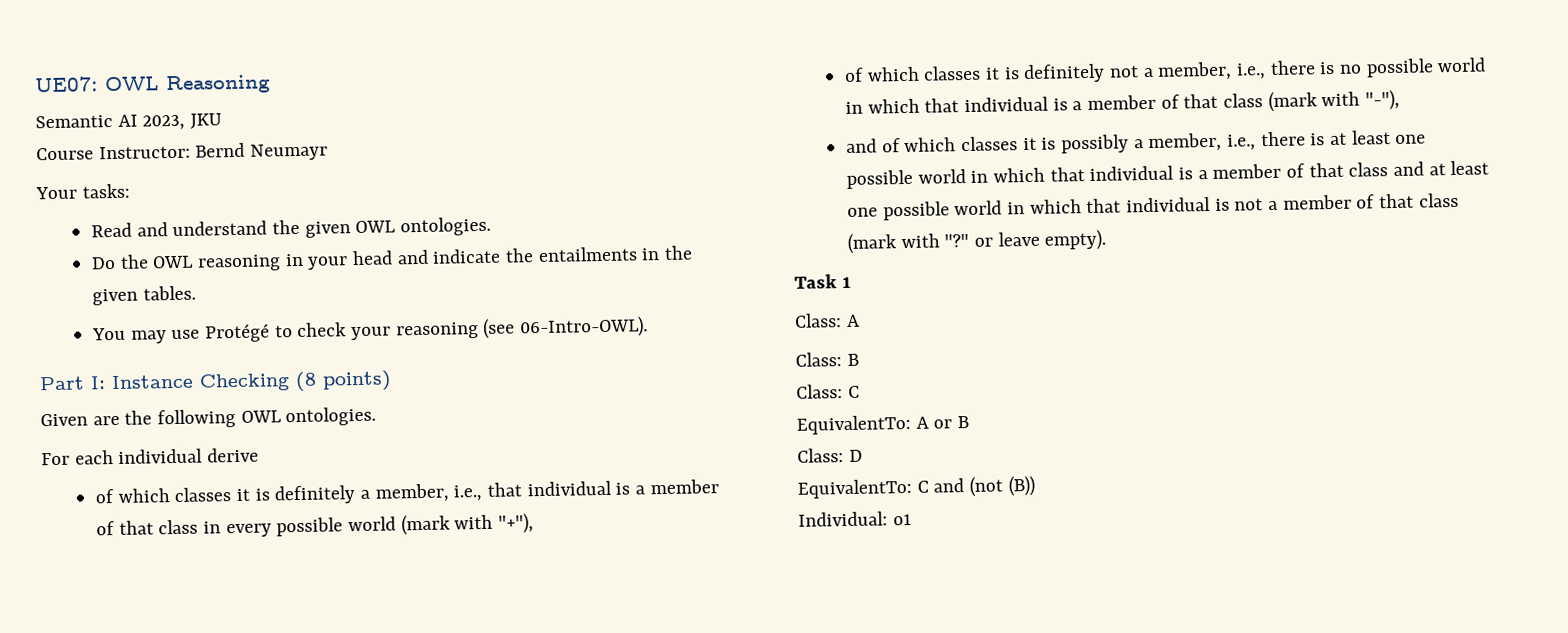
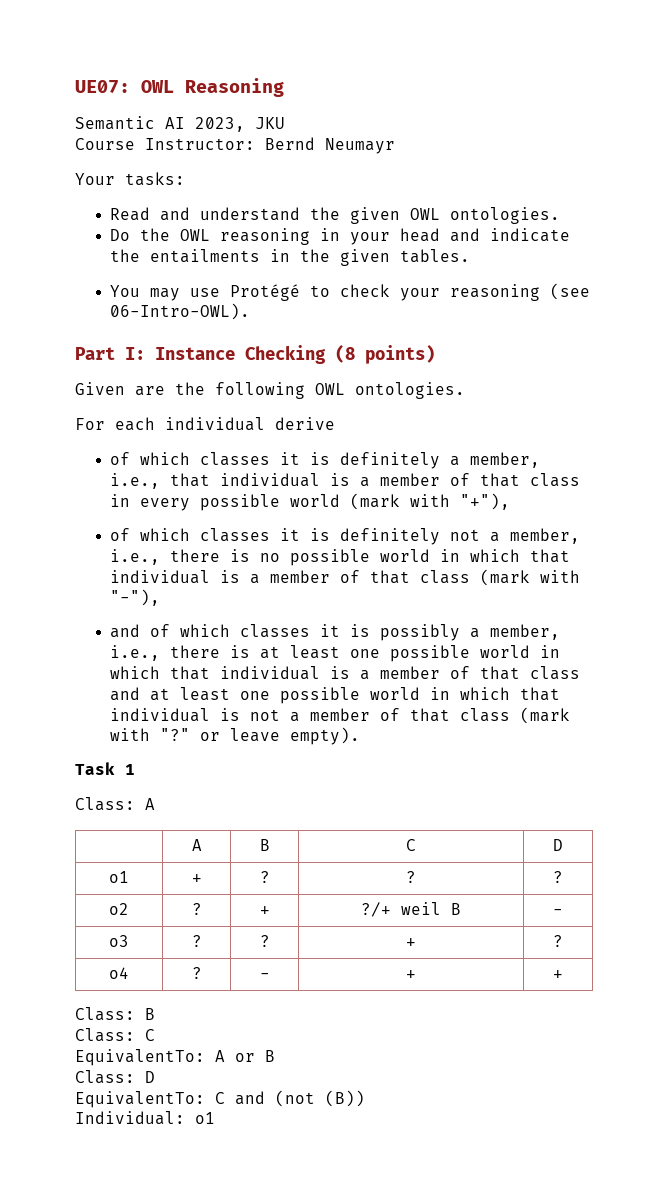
+ | A | B | C | D
+ o1 | + | ? | ? | ?
+ o2 | ? | + | ?/+ weil B | -
+ o3 | ? | ? | + | ?
+ o4 | ? | - | + | +

